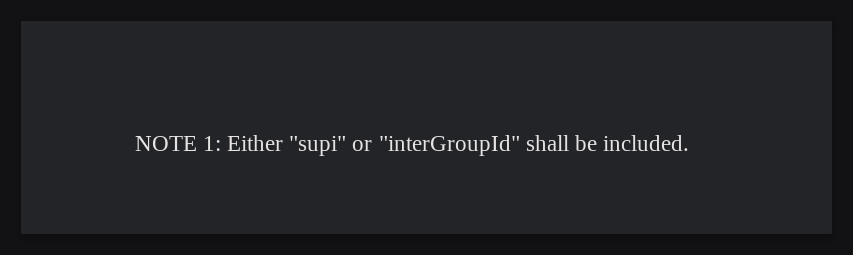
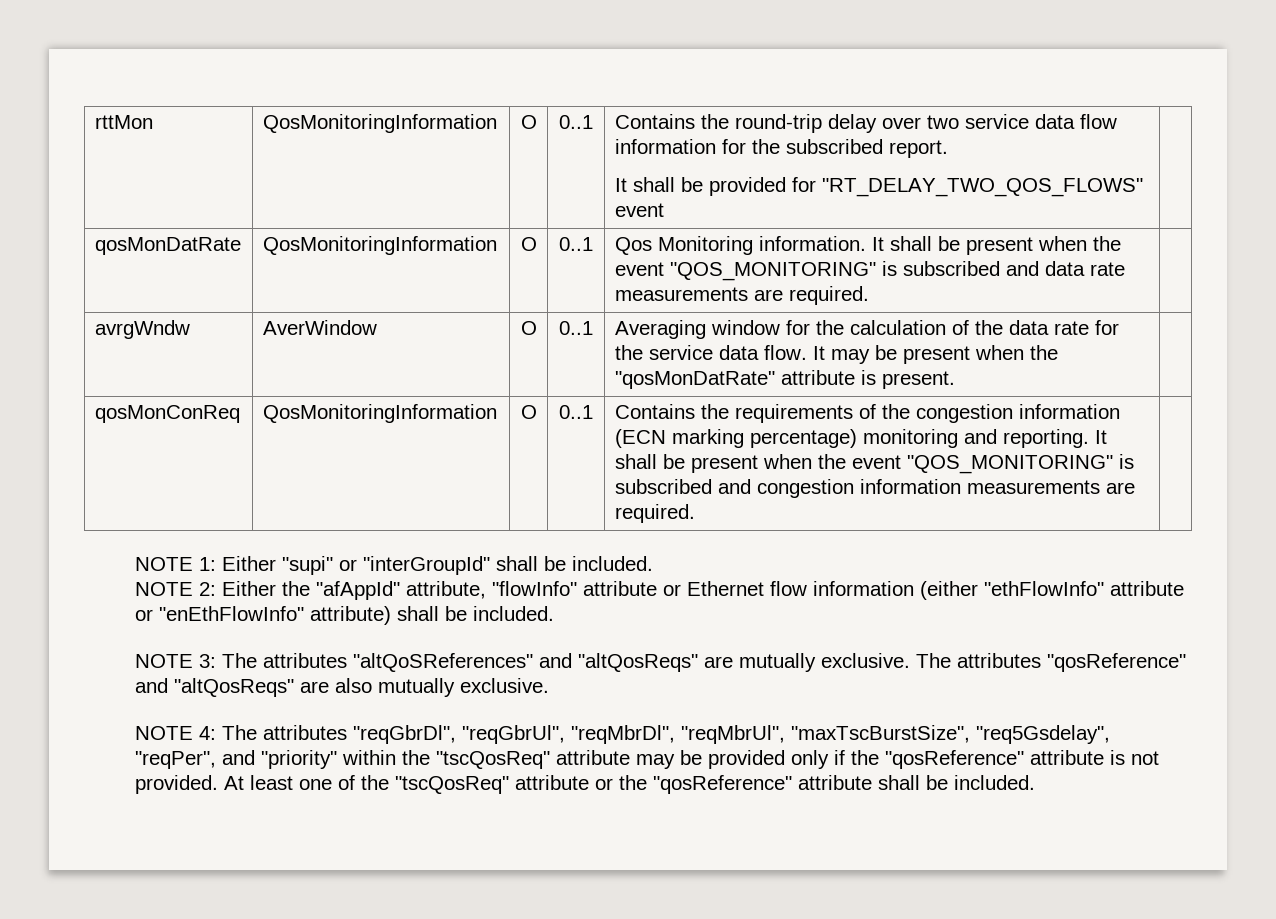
+ rttMon | QosMonitoringInformation | O | 0..1 | Contains the round-trip delay over two service data flow information for the subscribed report.
+ It shall be provided for "RT_DELAY_TWO_QOS_FLOWS" event |
+ qosMonDatRate | QosMonitoringInformation | O | 0..1 | Qos Monitoring information. It shall be present when the event "QOS_MONITORING" is subscribed and data rate measurements are required. |
+ avrgWndw | AverWindow | O | 0..1 | Averaging window for the calculation of the data rate for the service data flow. It may be present when the "qosMonDatRate" attribute is present. |
+ qosMonConReq | QosMonitoringInformation | O | 0..1 | Contains the requirements of the congestion information (ECN marking percentage) monitoring and reporting. It shall be present when the event "QOS_MONITORING" is subscribed and congestion information measurements are required. |
+ NOTE 2: Either the "afAppId" attribute, "flowInfo" attribute or Ethernet flow information (either "ethFlowInfo" attribute or "enEthFlowInfo" attribute) shall be included.
+ NOTE 3: The attributes "altQoSReferences" and "altQosReqs" are mutually exclusive. The attributes "qosReference" and "altQosReqs" are also mutually exclusive.
+ NOTE 4: The attributes "reqGbrDl", "reqGbrUl", "reqMbrDl", "reqMbrUl", "maxTscBurstSize", "req5Gsdelay", "reqPer", and "priority" within the "tscQosReq" attribute may be provided only if the "qosReference" attribute is not provided. At least one of the "tscQosReq" attribute or the "qosReference" attribute shall be included.

